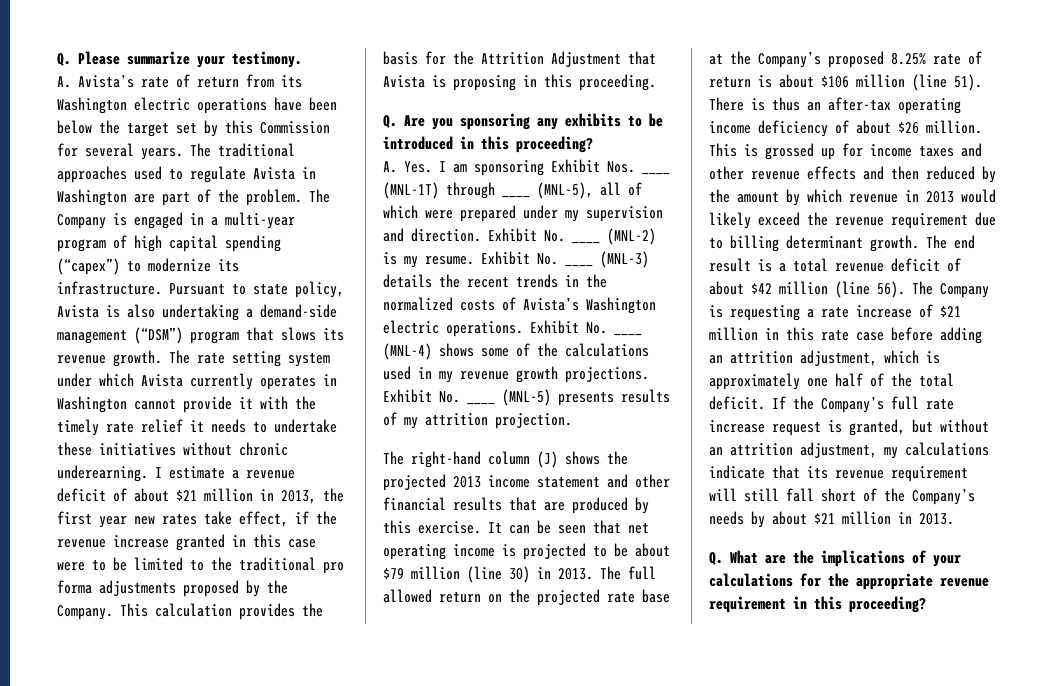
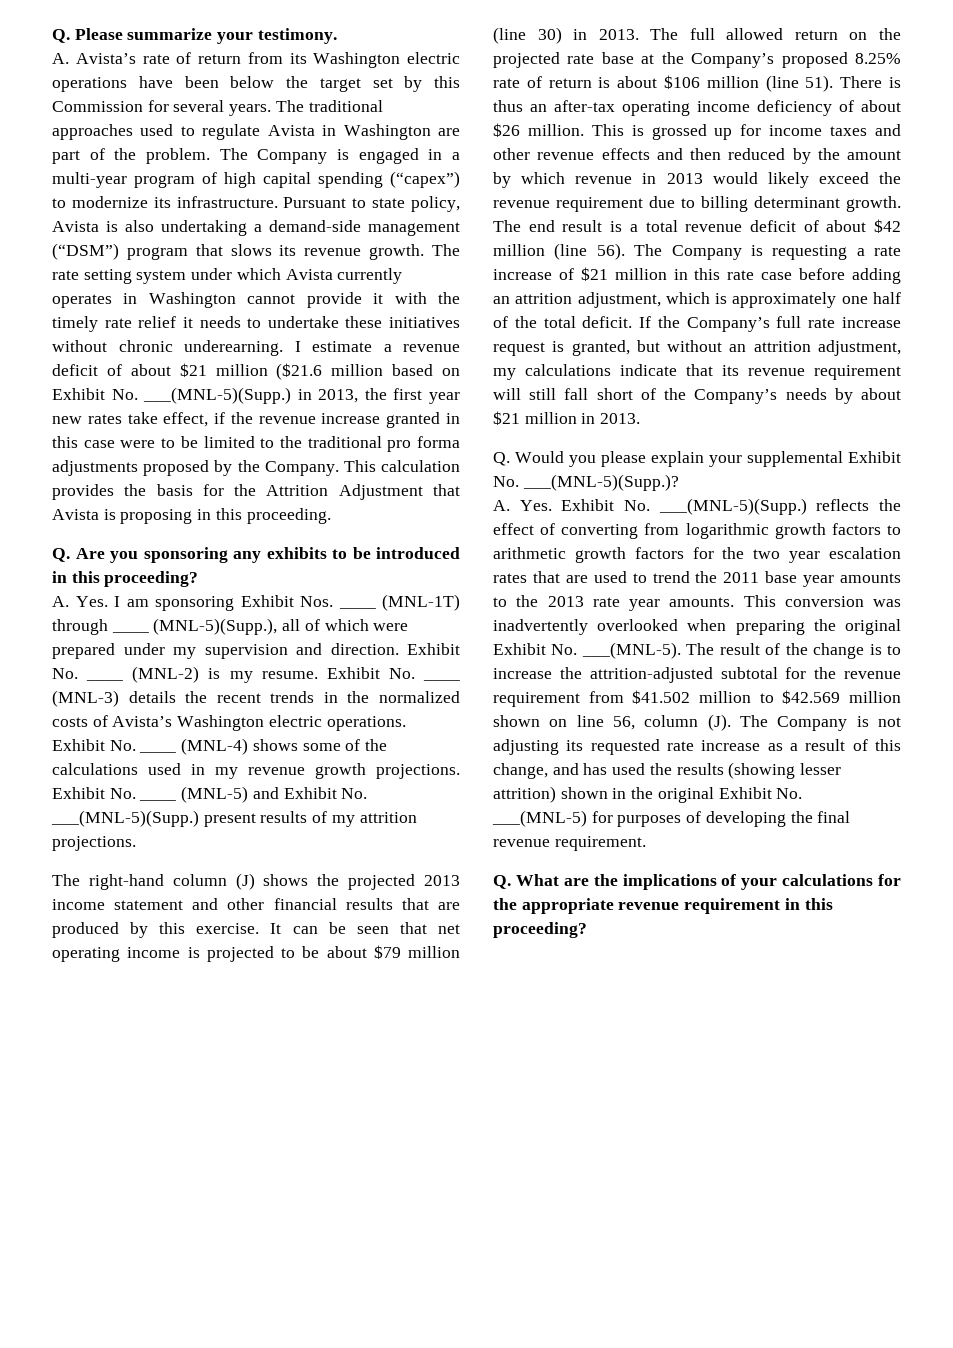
- I estimate a revenue deficit of about $21 million in 2013, the first year new rates take effect, if the revenue increase granted in this case were to be limited to the traditional pro forma adjustments proposed by the Company.
+ I estimate a revenue deficit of about $21 million ($21.6 million based on Exhibit No. ___(MNL-5)(Supp.) in 2013, the first year new rates take effect, if the revenue increase granted in this case were to be limited to the traditional pro forma adjustments proposed by the Company.
- A. Yes. I am sponsoring Exhibit Nos. ____ (MNL-1T) through ____ (MNL-5), all of which were prepared under my supervision and direction.
+ A. Yes. I am sponsoring Exhibit Nos. ____ (MNL-1T) through ____ (MNL-5)(Supp.), all of which were prepared under my supervision and direction.
- Exhibit No. ____ (MNL-5) presents results of my attrition projection.
+ Exhibit No. ____ (MNL-5) and Exhibit No. ___(MNL-5)(Supp.) present results of my attrition projections.
+ Q. Would you please explain your supplemental Exhibit No. ___(MNL-5)(Supp.)?
+ A. Yes. Exhibit No. ___(MNL-5)(Supp.) reflects the effect of converting from logarithmic growth factors to arithmetic growth factors for the two year escalation rates that are used to trend the 2011 base year amounts to the 2013 rate year amounts. This conversion was inadvertently overlooked when preparing the original Exhibit No. ___(MNL-5). The result of the change is to increase the attrition-adjusted subtotal for the revenue requirement from $41.502 million to $42.569 million shown on line 56, column (J). The Company is not adjusting its requested rate increase as a result of this change, and has used the results (showing lesser attrition) shown in the original Exhibit No. ___(MNL-5) for purposes of developing the final revenue requirement.

